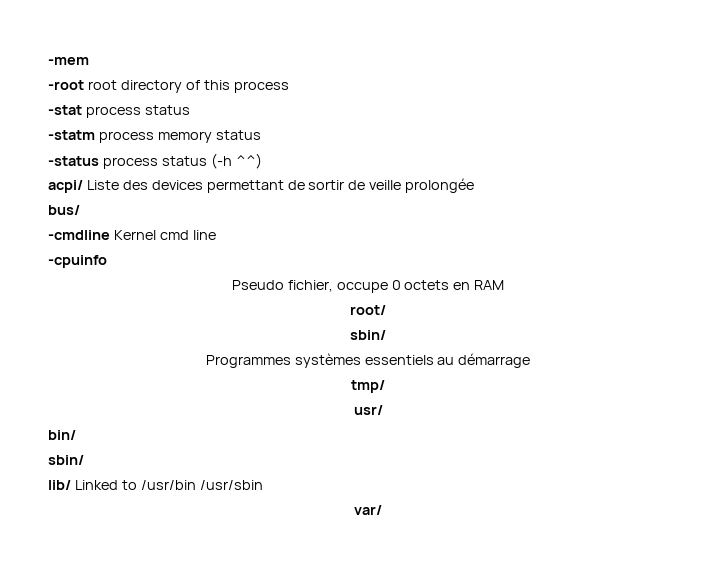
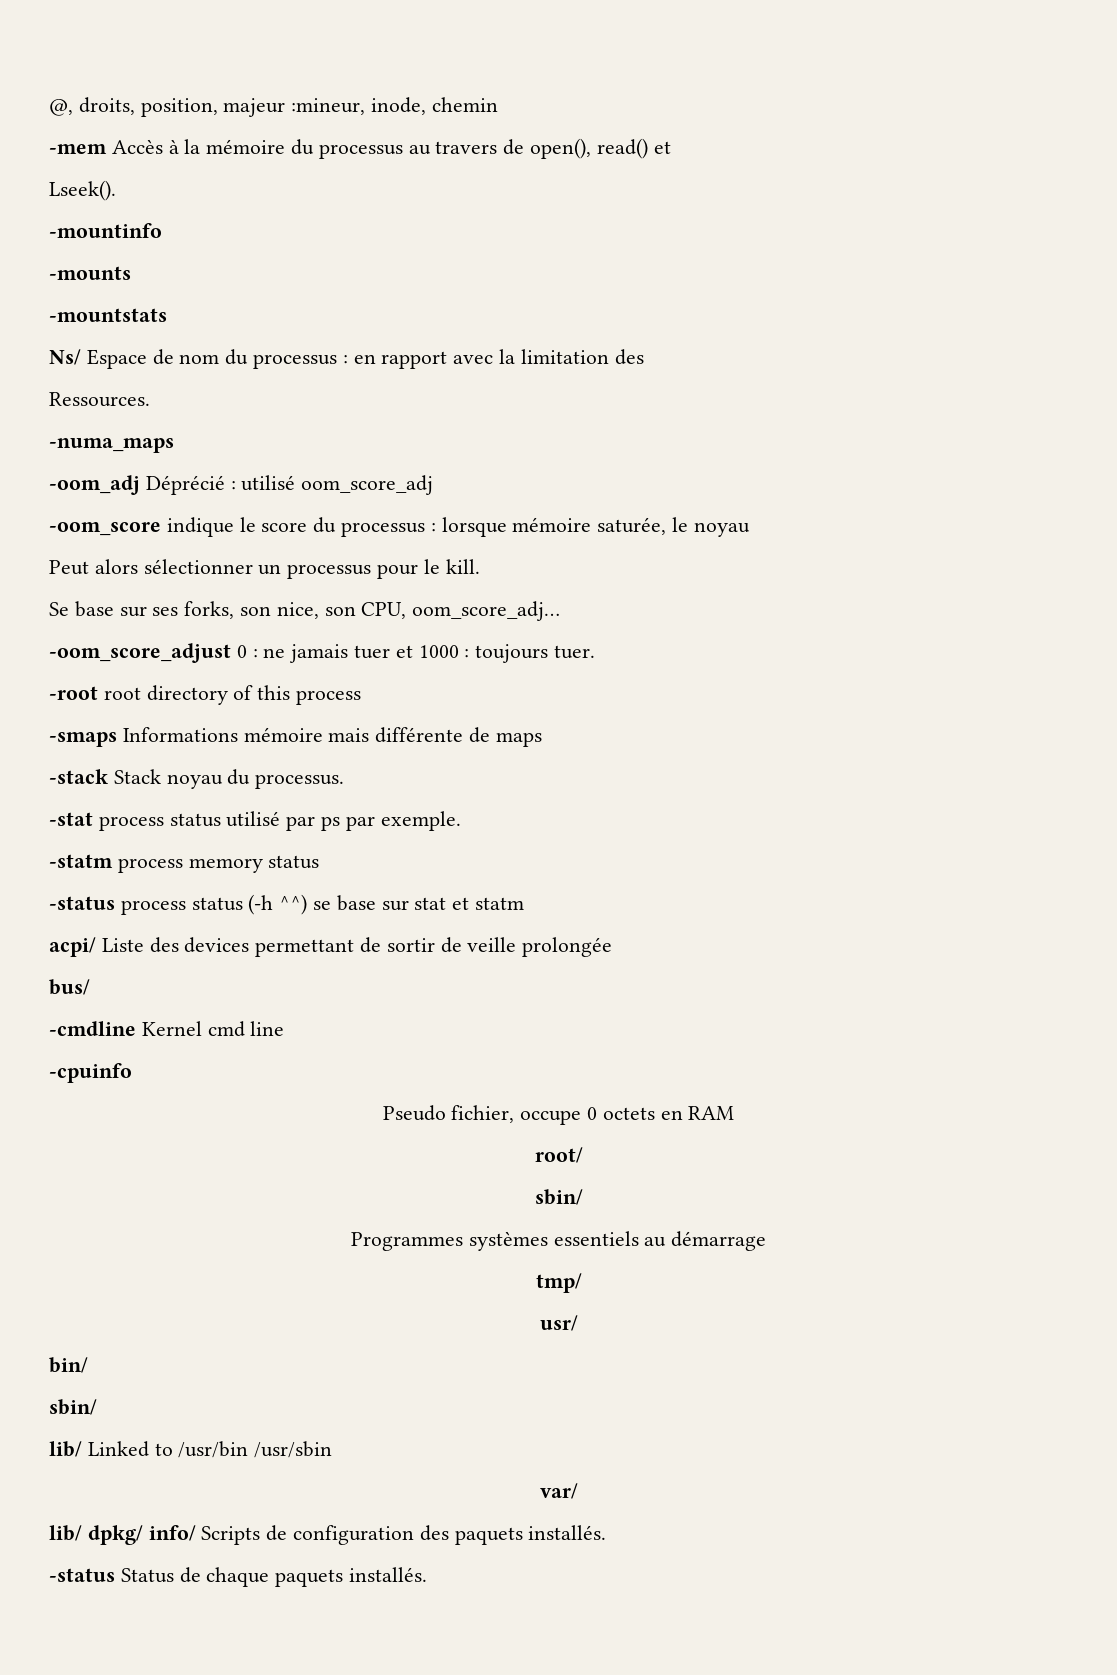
- -mem
+ @, droits, position, majeur :mineur, inode, chemin
+ -mem Accès à la mémoire du processus au travers de open(), read() et
+ Lseek().
+ -mountinfo
+ -mounts
+ -mountstats
+ Ns/ Espace de nom du processus : en rapport avec la limitation des
+ Ressources.
+ -numa_maps
+ -oom_adj Déprécié : utilisé oom_score_adj
+ -oom_score indique le score du processus : lorsque mémoire saturée, le noyau
+ Peut alors sélectionner un processus pour le kill.
+ Se base sur ses forks, son nice, son CPU, oom_score_adj…
+ -oom_score_adjust 0 : ne jamais tuer et 1000 : toujours tuer.
- -stat process status
+ -smaps Informations mémoire mais différente de maps
+ -stack Stack noyau du processus.
+ -stat process status utilisé par ps par exemple.
- -status process status (-h ^^)
+ -status process status (-h ^^) se base sur stat et statm
+ lib/ dpkg/ info/ Scripts de configuration des paquets installés.
+ -status Status de chaque paquets installés.

